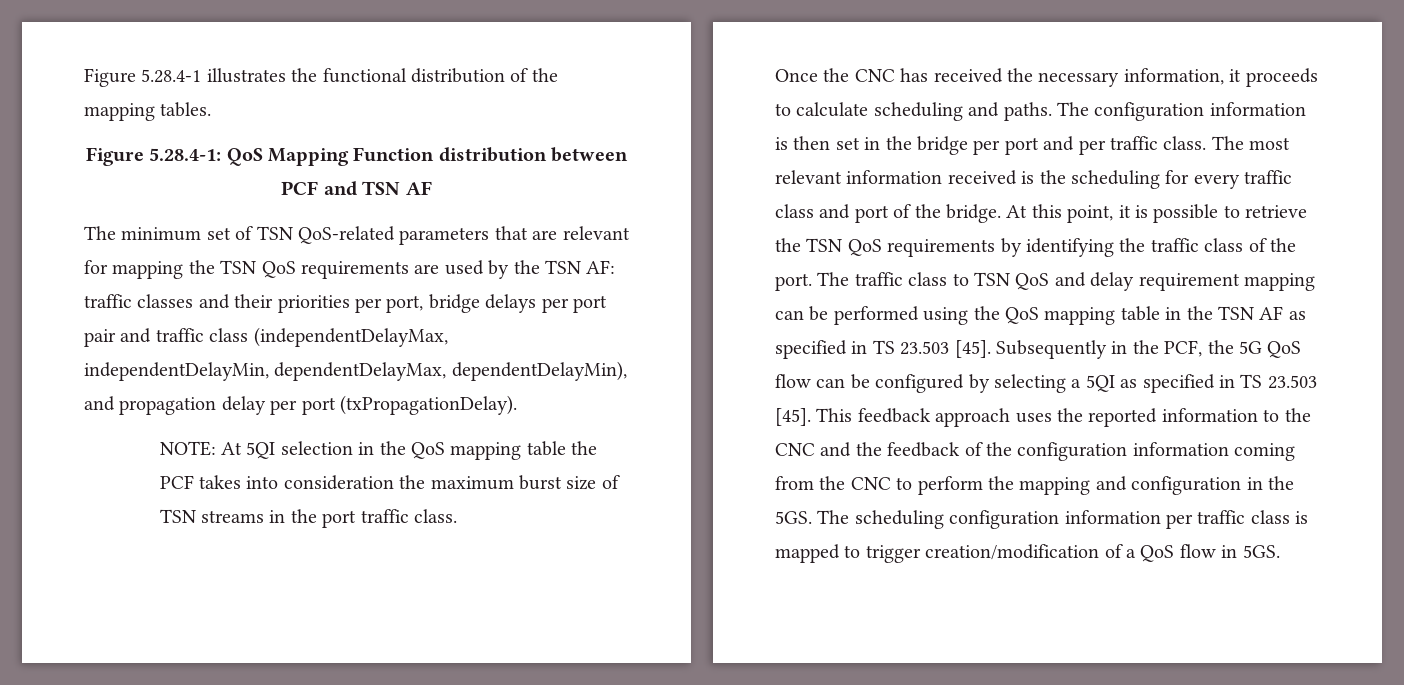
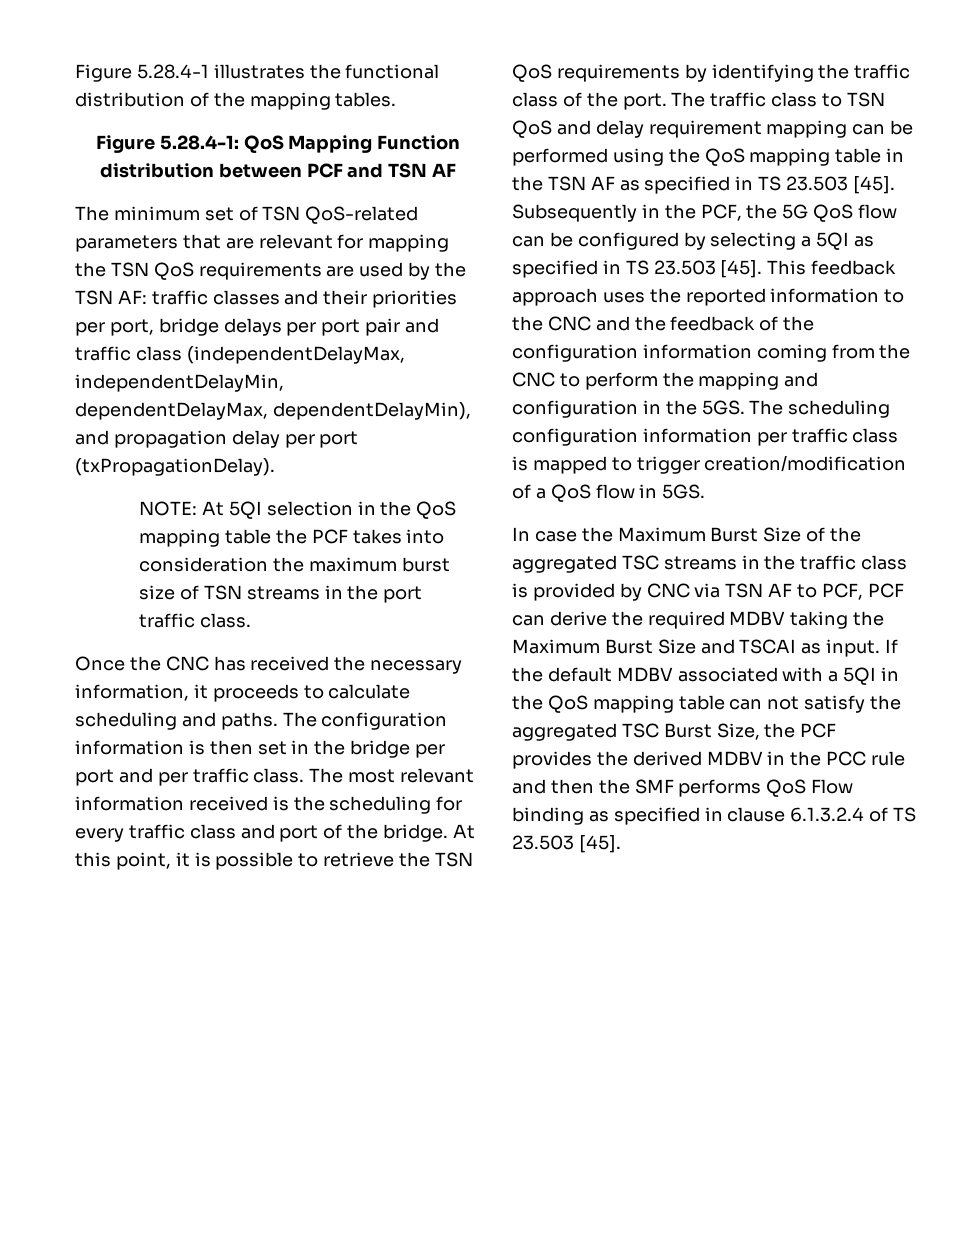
+ In case the Maximum Burst Size of the aggregated TSC streams in the traffic class is provided by CNC via TSN AF to PCF, PCF can derive the required MDBV taking the Maximum Burst Size and TSCAI as input. If the default MDBV associated with a 5QI in the QoS mapping table can not satisfy the aggregated TSC Burst Size, the PCF provides the derived MDBV in the PCC rule and then the SMF performs QoS Flow binding as specified in clause 6.1.3.2.4 of TS 23.503 [45].

